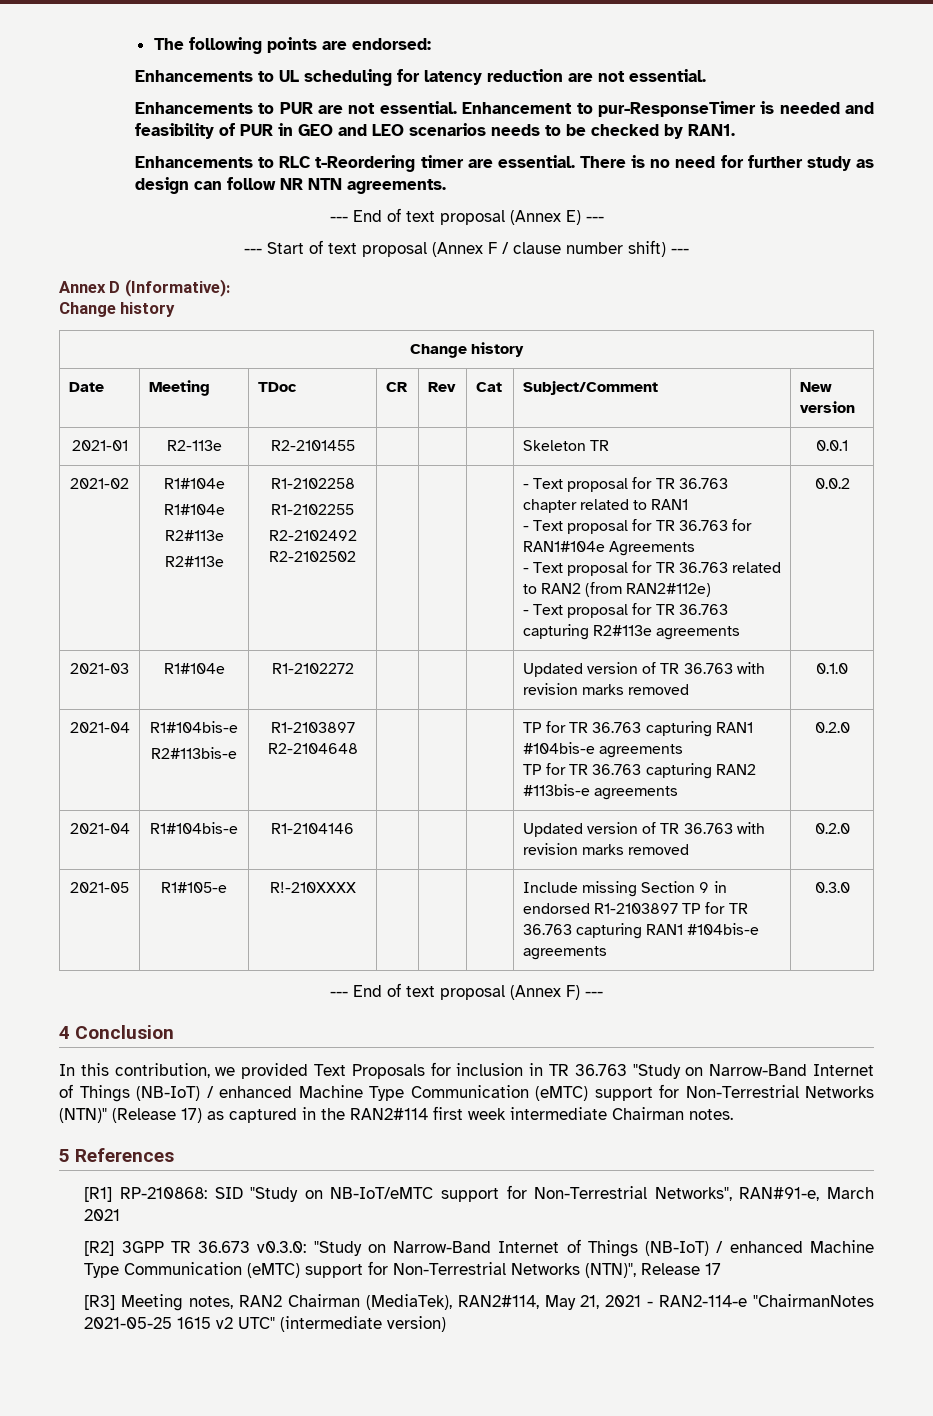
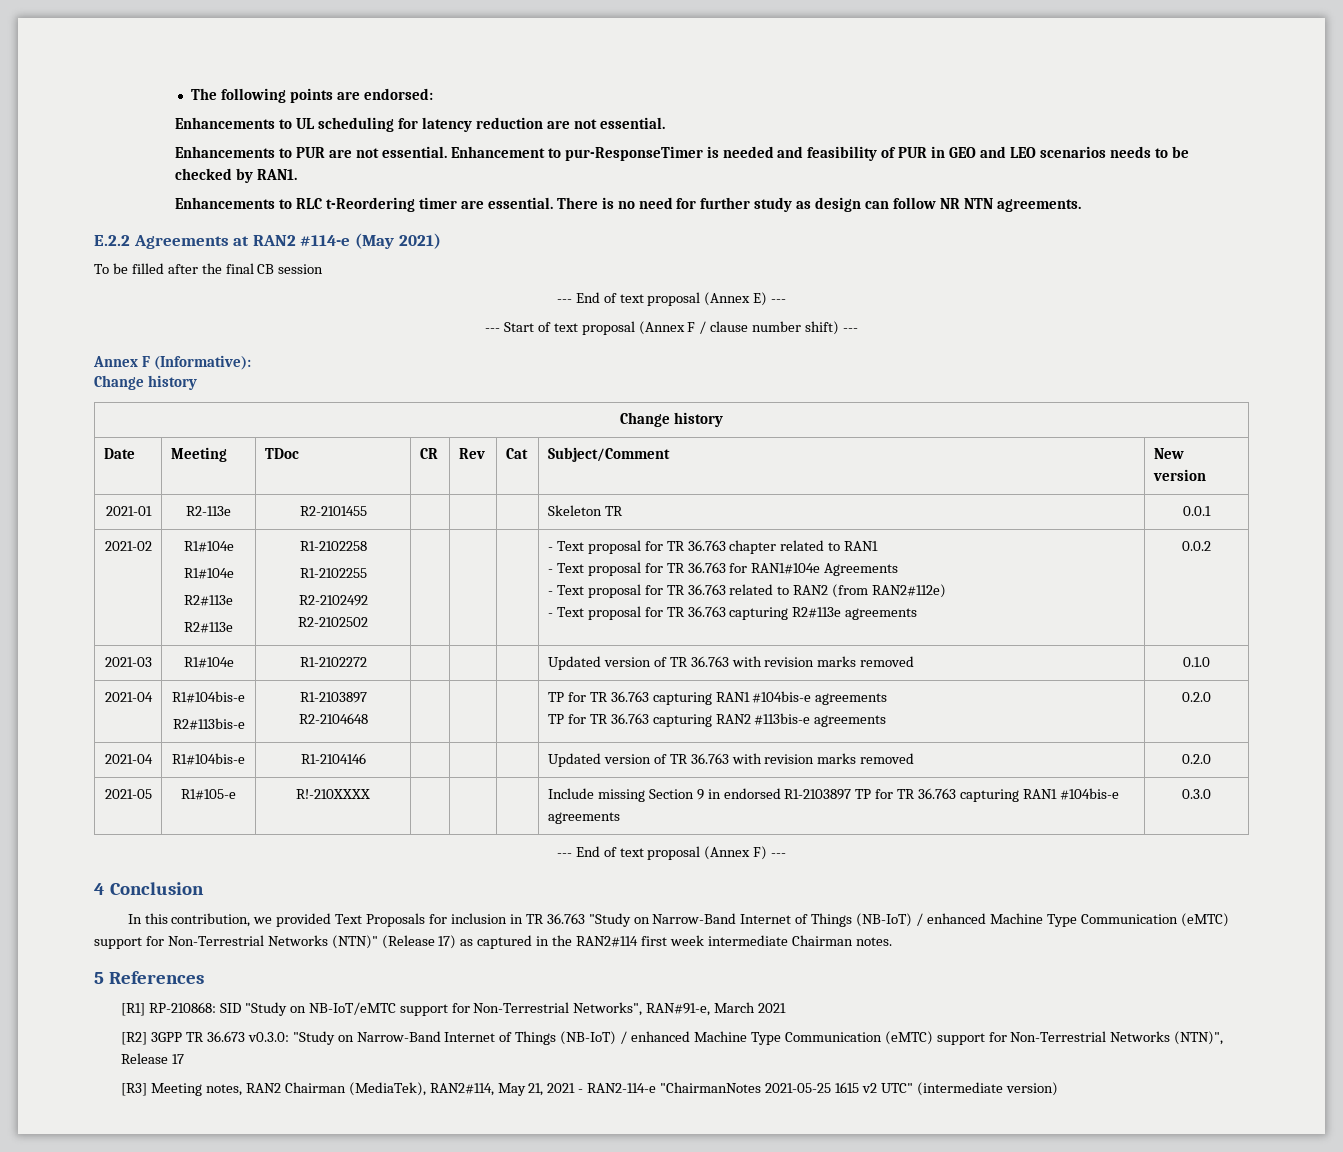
+ E.2.2 Agreements at RAN2 #114-e (May 2021)
+ To be filled after the final CB session
- Annex D (Informative):
+ Annex F (Informative):

